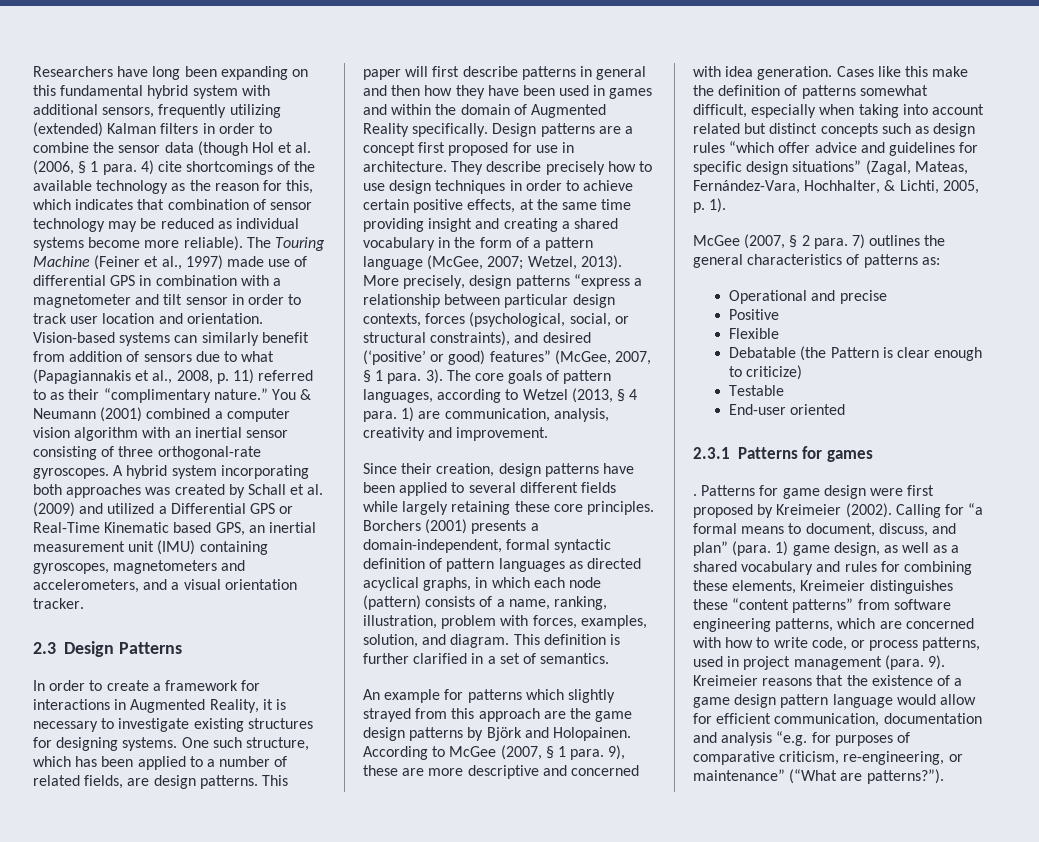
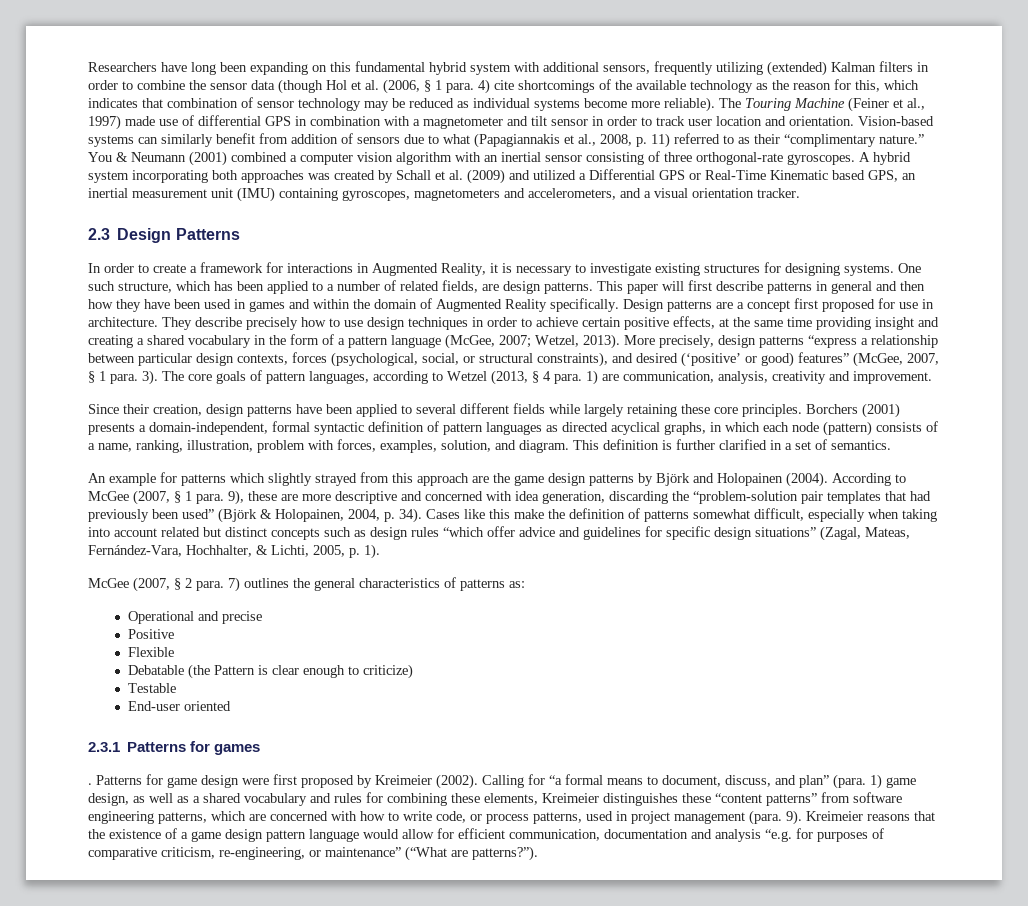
- An example for patterns which slightly strayed from this approach are the game design patterns by Björk and Holopainen.
+ An example for patterns which slightly strayed from this approach are the game design patterns by Björk and Holopainen (2004).
- According to McGee (2007, § 1 para. 9), these are more descriptive and concerned with idea generation.
+ According to McGee (2007, § 1 para. 9), these are more descriptive and concerned with idea generation, discarding the “problem-solution pair templates that had previously been used” (Björk & Holopainen, 2004, p. 34).

